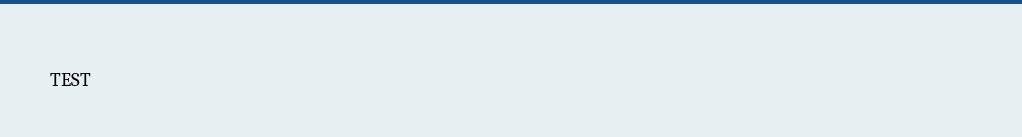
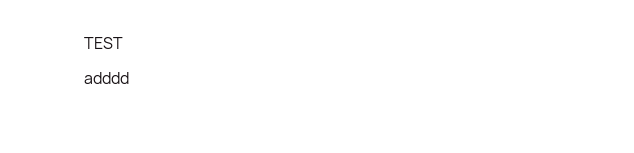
+ adddd

